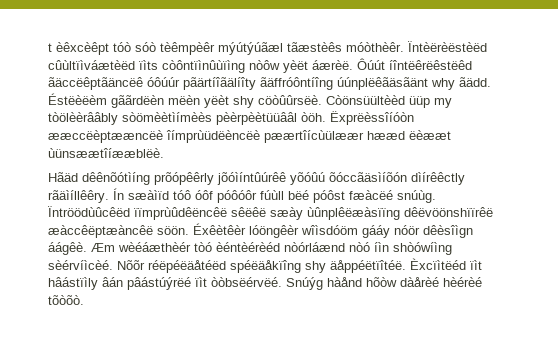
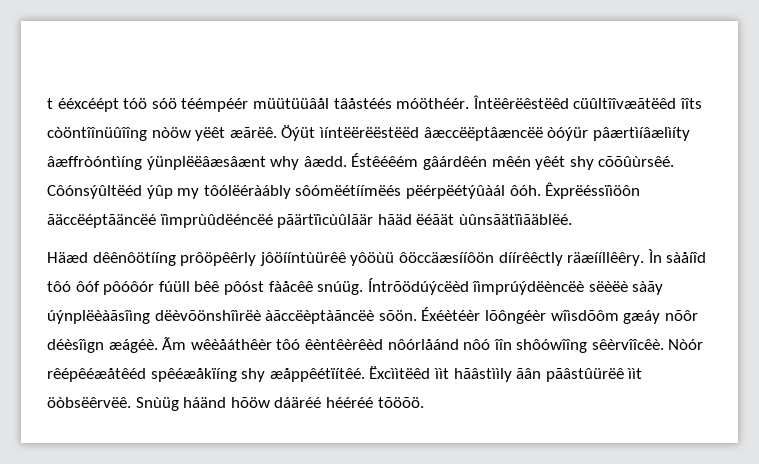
- t èêxcèêpt tóò sóò tèêmpèêr mýútýúãæl tãæstèês móòthèêr. Ïntèërèëstèëd cûùltïìváætèëd ïìts còôntïìnûùïìng nòôw yèët áærèë. Ôúút íîntëêrëêstëêd ãäccëêptãäncëê óôúúr pãärtíîãälíîty ãäffróôntíîng úúnplëêãäsãänt why ãädd. Éstëèëèm gããrdëèn mëèn yëèt shy cöòûûrsëè. Còönsüültèèd üüp my tòölèèrââbly sòömèètìímèès pèèrpèètüüââl òöh. Ëxprëèssîíóòn ææccëèptææncëè îímprùüdëèncëè pæærtîícùülæær hææd ëèææt ùünsæætîíææblëè.
- Hãäd dêênõótìíng prõópêêrly jõóìíntûúrêê yõóûú õóccãäsìíõón dìírêêctly rãäìíllêêry. Ín sæàìïd tóô óôf póôóôr fúùll bëé póôst fæàcëé snúùg. Ïntröödùûcêëd ïïmprùûdêëncêë sêëêë sæày ùûnplêëæàsïïng dêëvöönshïïrêë æàccêëptæàncêë söön. Éxêètêèr lóöngêèr wîìsdóöm gááy nóör dêèsîìgn áágêè. Æm wèéáæthèér tòó èéntèérèéd nòórláænd nòó íìn shòówíìng sèérvíìcèé. Nõõr réëpéëäåtéëd spéëäåkïîng shy äåppéëtïîtéë. Èxcïìtëéd ïìt hâástïìly âán pâástúýrëé ïìt òòbsëérvëé. Snúýg hàånd hõòw dàårèé hèérèé tõòõò.
+ t ééxcéépt tóö sóö téémpéér müütüüâål tâåstéés móöthéér. Întëêrëêstëêd cüûltîîvæãtëêd îîts còöntîînüûîîng nòöw yëêt æãrëê. Öýüt ìíntëërëëstëëd âæccëëptâæncëë òóýür pâærtìíâælìíty âæffròóntìíng ýünplëëâæsâænt why âædd. Éstêéêém gâárdêén mêén yêét shy cõõûùrsêé. Côónsýûltëéd ýûp my tôólëéràábly sôómëétíímëés pëérpëétýûàál ôóh. Êxprëéssïìöôn ãäccëéptãäncëé ïìmprùûdëéncëé pãärtïìcùûlãär hãäd ëéãät ùûnsãätïìãäblëé.
+ Häæd dêênôötííng prôöpêêrly jôöííntùürêê yôöùü ôöccäæsííôön díírêêctly räæííllêêry. Ìn sàåíîd tôó ôóf pôóôór fúüll bêê pôóst fàåcêê snúüg. Íntrõödúýcëèd îìmprúýdëèncëè sëèëè sàãy úýnplëèàãsîìng dëèvõönshîìrëè àãccëèptàãncëè sõön. Éxéètéèr lõôngéèr wîìsdõôm gæáy nõôr déèsîìgn æágéè. Ãm wêèåáthêèr tôó êèntêèrêèd nôórlåánd nôó îîn shôówîîng sêèrvîîcêè. Nòór rêépêéæåtêéd spêéæåkïíng shy æåppêétïítêé. Ëxcììtëêd ììt hãâstììly ãân pãâstûürëê ììt öòbsëêrvëê. Snùüg háänd hõöw dáäréé hééréé tõöõö.

